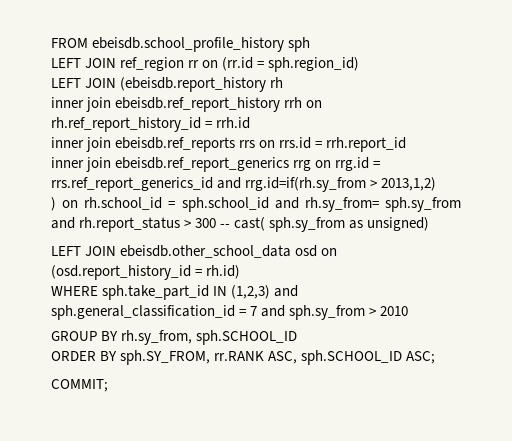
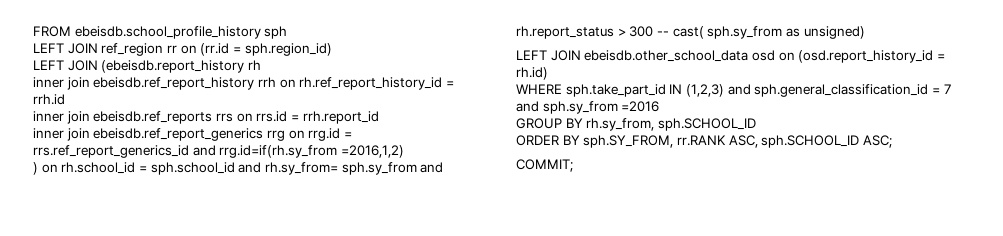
- inner join ebeisdb.ref_report_generics rrg on rrg.id = rrs.ref_report_generics_id and rrg.id=if(rh.sy_from > 2013,1,2)
+ inner join ebeisdb.ref_report_generics rrg on rrg.id = rrs.ref_report_generics_id and rrg.id=if(rh.sy_from =2016,1,2)
- WHERE sph.take_part_id IN (1,2,3) and sph.general_classification_id = 7 and sph.sy_from > 2010
+ WHERE sph.take_part_id IN (1,2,3) and sph.general_classification_id = 7 and sph.sy_from =2016

